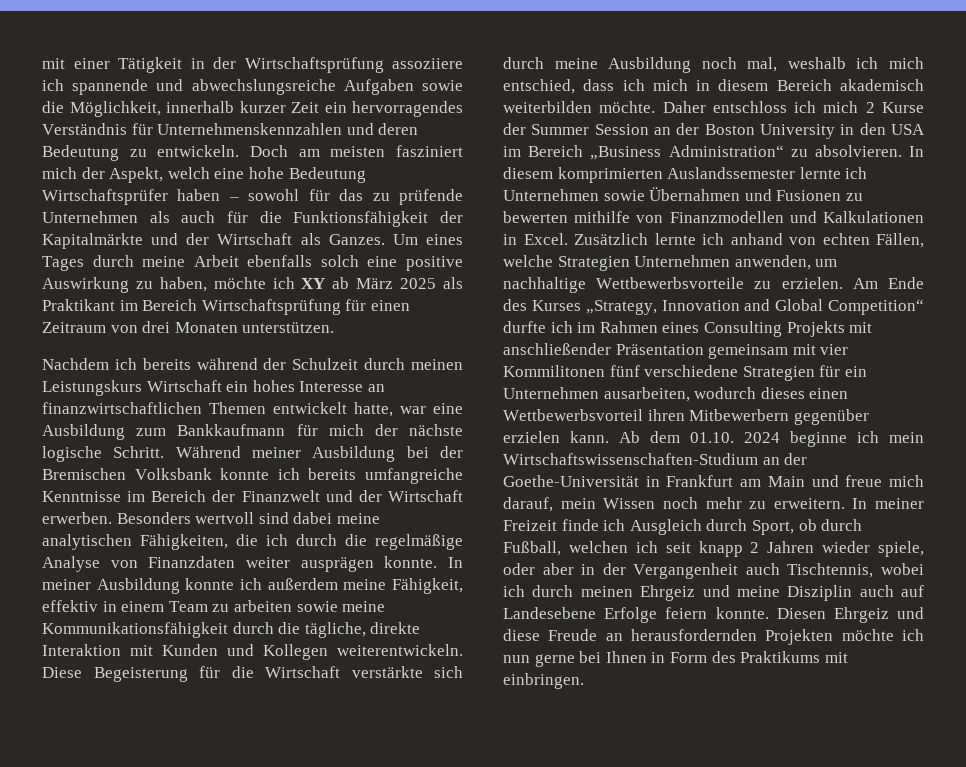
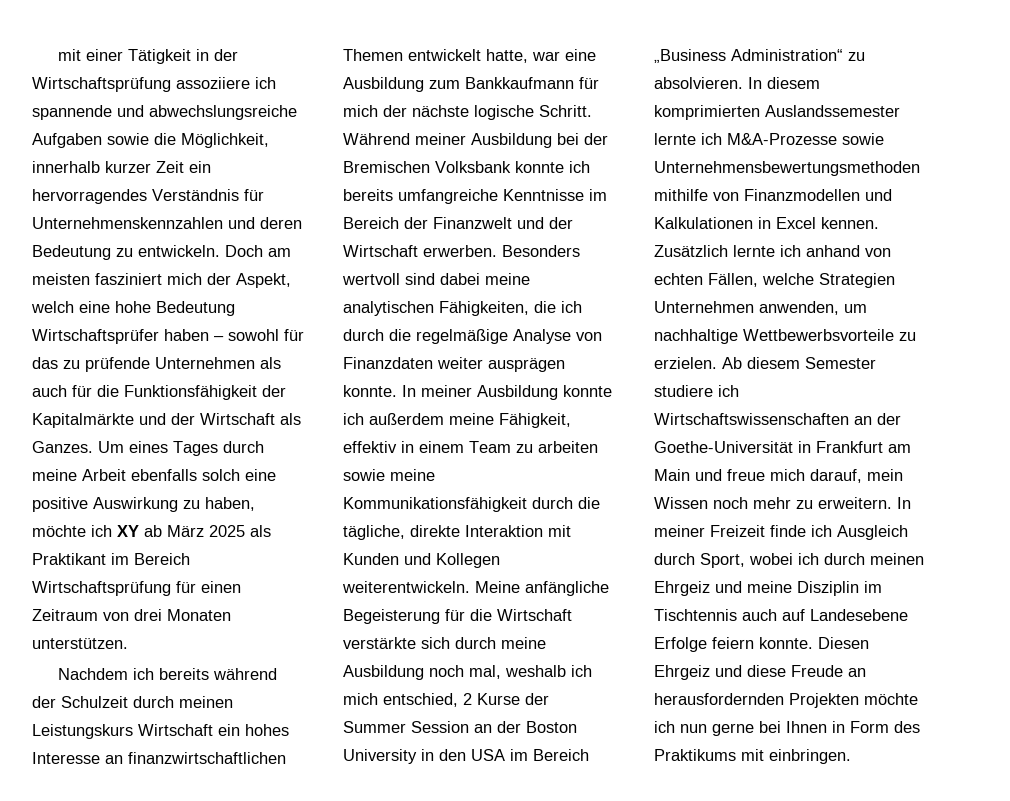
- Diese Begeisterung für die Wirtschaft verstärkte sich durch meine Ausbildung noch mal, weshalb ich mich entschied, dass ich mich in diesem Bereich akademisch weiterbilden möchte. Daher entschloss ich mich 2 Kurse der Summer Session an der Boston University in den USA im Bereich „Business Administration“ zu absolvieren.
+ Meine anfängliche Begeisterung für die Wirtschaft verstärkte sich durch meine Ausbildung noch mal, weshalb ich mich entschied, 2 Kurse der Summer Session an der Boston University in den USA im Bereich „Business Administration“ zu absolvieren.
- In diesem komprimierten Auslandssemester lernte ich Unternehmen sowie Übernahmen und Fusionen zu bewerten mithilfe von Finanzmodellen und Kalkulationen in Excel.
+ In diesem komprimierten Auslandssemester lernte ich M&A-Prozesse sowie Unternehmensbewertungsmethoden mithilfe von Finanzmodellen und Kalkulationen in Excel kennen.
- Am Ende des Kurses „Strategy, Innovation and Global Competition“ durfte ich im Rahmen eines Consulting Projekts mit anschließender Präsentation gemeinsam mit vier Kommilitonen fünf verschiedene Strategien für ein Unternehmen ausarbeiten, wodurch dieses einen Wettbewerbsvorteil ihren Mitbewerbern gegenüber erzielen kann. Ab dem 01.10. 2024 beginne ich mein Wirtschaftswissenschaften-Studium an der Goethe-Universität in Frankfurt am Main und freue mich darauf, mein Wissen noch mehr zu erweitern.
+ Ab diesem Semester studiere ich Wirtschaftswissenschaften an der Goethe-Universität in Frankfurt am Main und freue mich darauf, mein Wissen noch mehr zu erweitern.
- In meiner Freizeit finde ich Ausgleich durch Sport, ob durch Fußball, welchen ich seit knapp 2 Jahren wieder spiele, oder aber in der Vergangenheit auch Tischtennis, wobei ich durch meinen Ehrgeiz und meine Disziplin auch auf Landesebene Erfolge feiern konnte.
+ In meiner Freizeit finde ich Ausgleich durch Sport, wobei ich durch meinen Ehrgeiz und meine Disziplin im Tischtennis auch auf Landesebene Erfolge feiern konnte.

